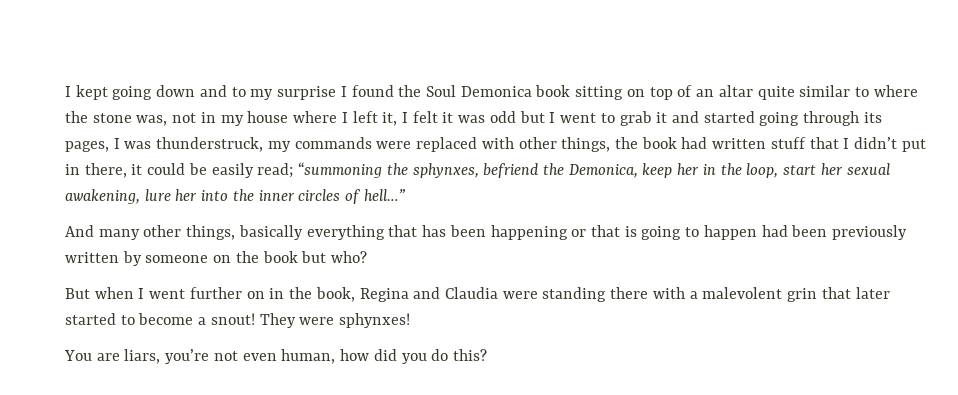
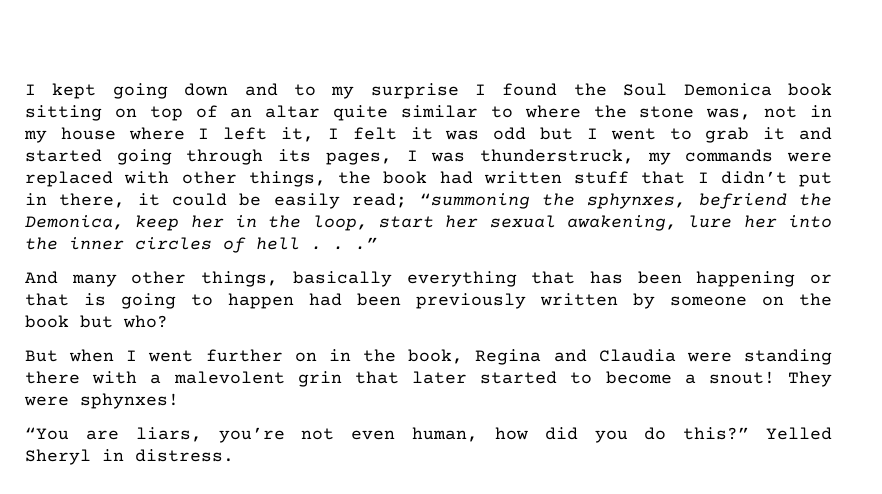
- “summoning the sphynxes, befriend the Demonica, keep her in the loop, start her sexual awakening, lure her into the inner circles of hell…”
+ “summoning the sphynxes, befriend the Demonica, keep her in the loop, start her sexual awakening, lure her into the inner circles of hell . . .”
- You are liars, you’re not even human, how did you do this?
+ “You are liars, you’re not even human, how did you do this?” Yelled Sheryl in distress.

